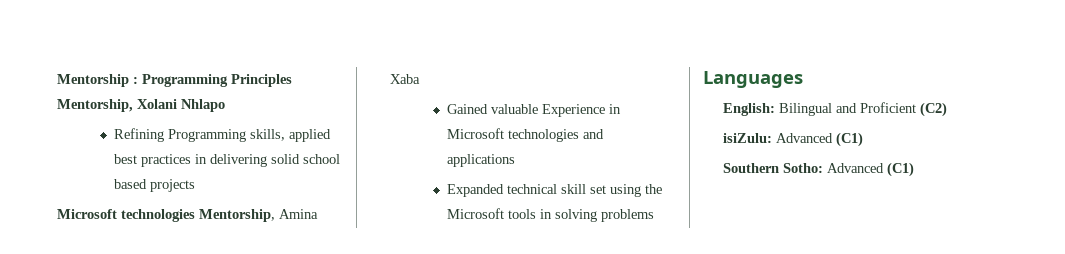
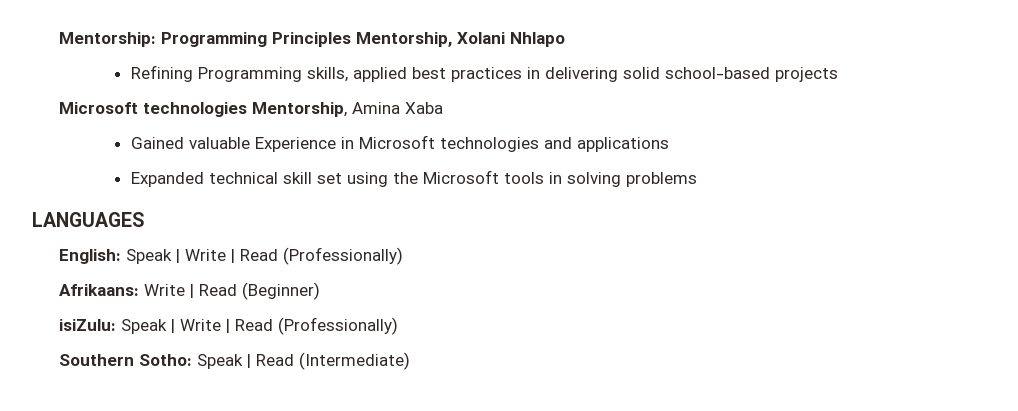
- Mentorship : Programming Principles Mentorship, Xolani Nhlapo
+ Mentorship: Programming Principles Mentorship, Xolani Nhlapo
- Refining Programming skills, applied best practices in delivering solid school based projects
+ Refining Programming skills, applied best practices in delivering solid school-based projects
- Languages
+ LANGUAGES
- English: Bilingual and Proficient (C2)
- isiZulu: Advanced (C1)
- Southern Sotho: Advanced (C1)
+ English: Speak | Write | Read (Professionally)
+ Afrikaans: Write | Read (Beginner)
+ isiZulu: Speak | Write | Read (Professionally)
+ Southern Sotho: Speak | Read (Intermediate)

